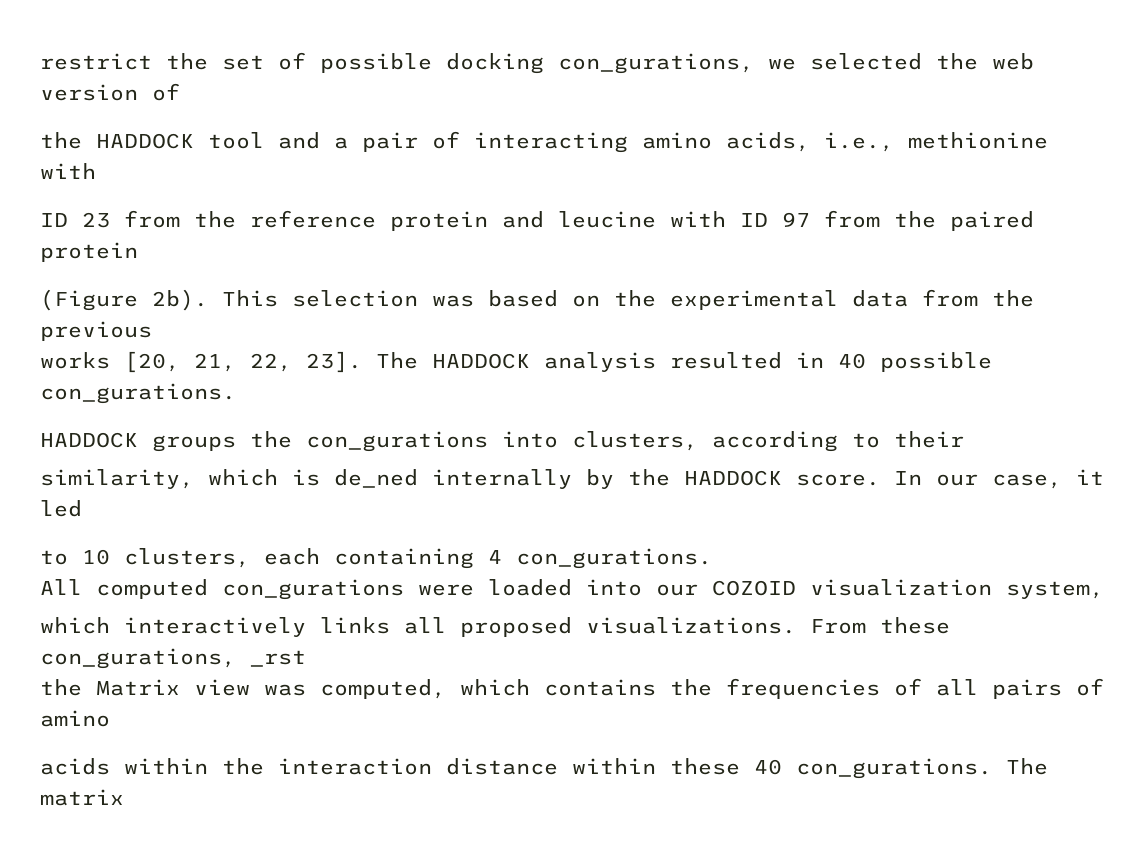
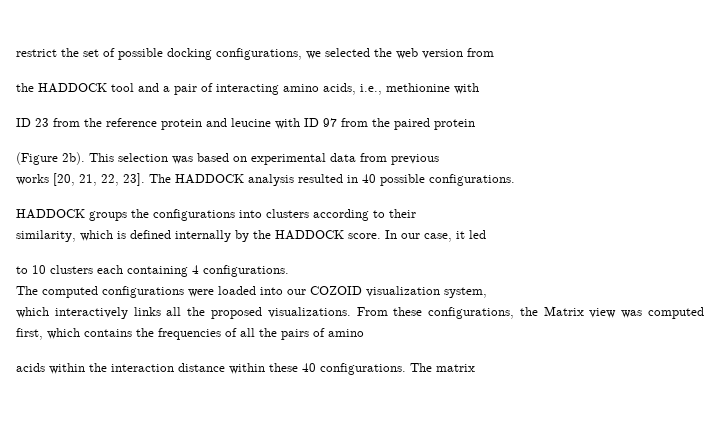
- restrict the set of possible docking con_gurations, we selected the web version of
+ restrict the set of possible docking configurations, we selected the web version from
- This selection was based on the experimental data from the previous
+ This selection was based on experimental data from previous
- The HADDOCK analysis resulted in 40 possible con_gurations.
+ The HADDOCK analysis resulted in 40 possible configurations.
- HADDOCK groups the con_gurations into clusters, according to their
+ HADDOCK groups the configurations into clusters according to their
- similarity, which is de_ned internally by the HADDOCK score.
+ similarity, which is defined internally by the HADDOCK score.
- to 10 clusters, each containing 4 con_gurations.
- All computed con_gurations were loaded into our COZOID visualization system,
+ to 10 clusters each containing 4 configurations.
+ The computed configurations were loaded into our COZOID visualization system,
- which interactively links all proposed visualizations.
+ which interactively links all the proposed visualizations.
- From these con_gurations, _rst
- the Matrix view was computed, which contains the frequencies of all pairs of amino
+ From these configurations, the Matrix view was computed first, which contains the frequencies of all the pairs of amino
- acids within the interaction distance within these 40 con_gurations.
+ acids within the interaction distance within these 40 configurations.

